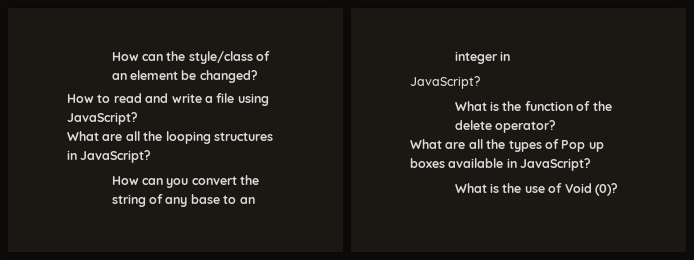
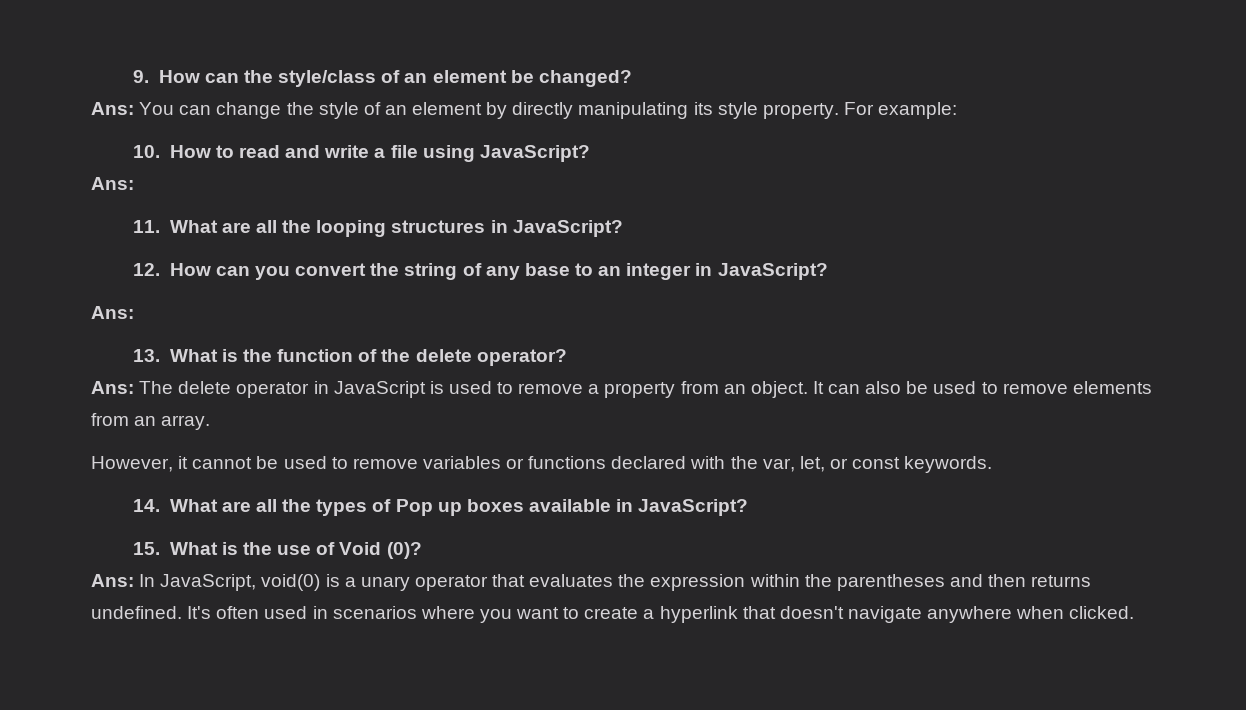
- How can the style/class of an element be changed?
+ 9. How can the style/class of an element be changed?
- How to read and write a file using JavaScript?
- What are all the looping structures in JavaScript?
+ Ans: You can change the style of an element by directly manipulating its style property. For example:
+ 10. How to read and write a file using JavaScript?
+ Ans:
+ 11. What are all the looping structures in JavaScript?
- How can you convert the string of any base to an integer in
- JavaScript?
- What is the function of the delete operator?
+ 12. How can you convert the string of any base to an integer in JavaScript?
+ Ans:
+ 13. What is the function of the delete operator?
- What are all the types of Pop up boxes available in JavaScript?
+ Ans: The delete operator in JavaScript is used to remove a property from an object. It can also be used to remove elements from an array.
+ However, it cannot be used to remove variables or functions declared with the var, let, or const keywords.
+ 14. What are all the types of Pop up boxes available in JavaScript?
- What is the use of Void (0)?
+ 15. What is the use of Void (0)?
+ Ans: In JavaScript, void(0) is a unary operator that evaluates the expression within the parentheses and then returns undefined. It's often used in scenarios where you want to create a hyperlink that doesn't navigate anywhere when clicked.

